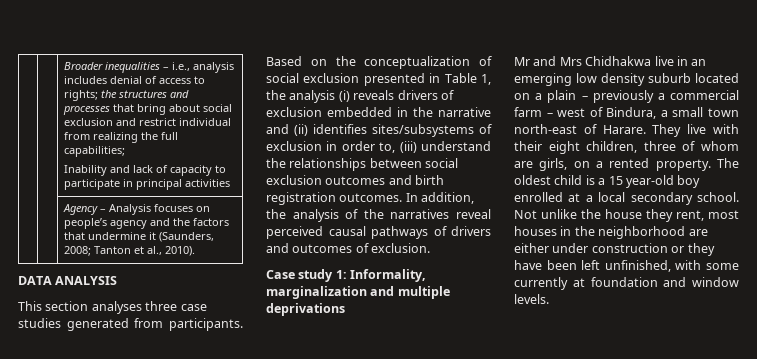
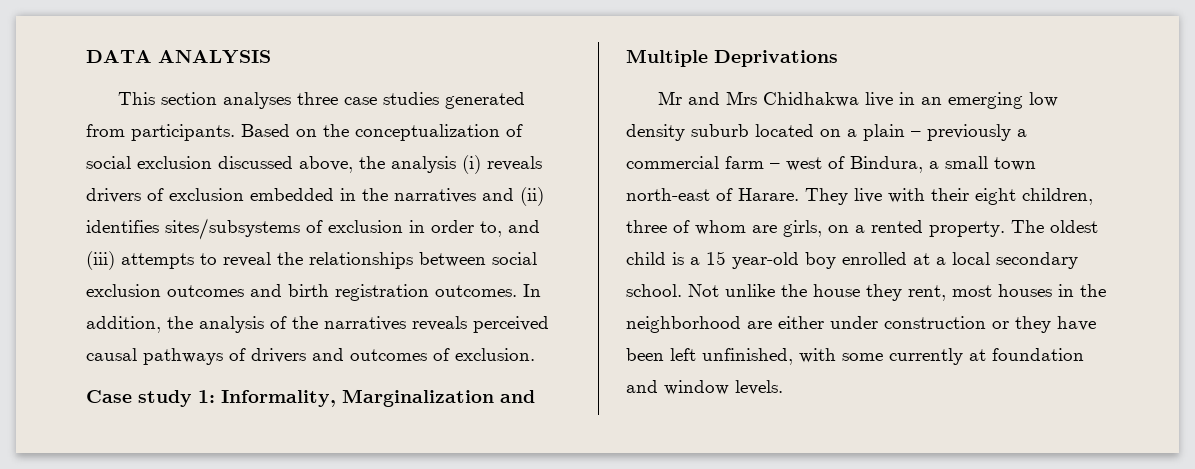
- | | Broader inequalities – i.e., analysis includes denial of access to rights; the structures and processes that bring about social exclusion and restrict individual from realizing the full capabilities;
- Inability and lack of capacity to participate in principal activities
- | | Agency – Analysis focuses on people’s agency and the factors that undermine it (Saunders, 2008; Tanton et al., 2010).
- Based on the conceptualization of social exclusion presented in Table 1, the analysis (i) reveals drivers of exclusion embedded in the narrative and (ii) identifies sites/subsystems of exclusion in order to, (iii) understand the relationships between social exclusion outcomes and birth registration outcomes.
+ Based on the conceptualization of social exclusion discussed above, the analysis (i) reveals drivers of exclusion embedded in the narratives and (ii) identifies sites/subsystems of exclusion in order to, and (iii) attempts to reveal the relationships between social exclusion outcomes and birth registration outcomes.
- In addition, the analysis of the narratives reveal perceived causal pathways of drivers and outcomes of exclusion.
+ In addition, the analysis of the narratives reveals perceived causal pathways of drivers and outcomes of exclusion.
- Case study 1: Informality, marginalization and multiple deprivations
+ Case study 1: Informality, Marginalization and Multiple Deprivations

